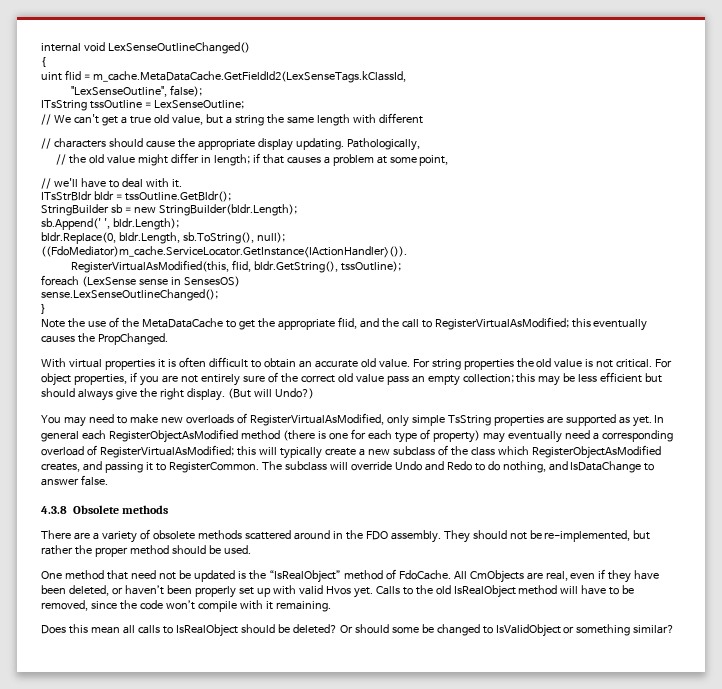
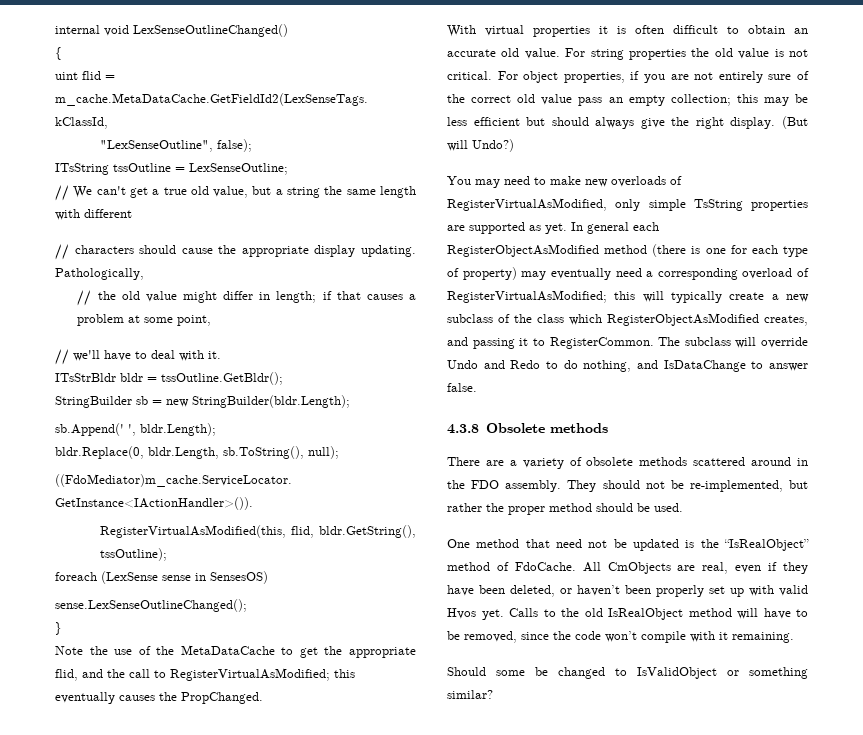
- Does this mean all calls to IsRealObject should be deleted? Or should some be changed to IsValidObject or something similar?
+ Should some be changed to IsValidObject or something similar?

